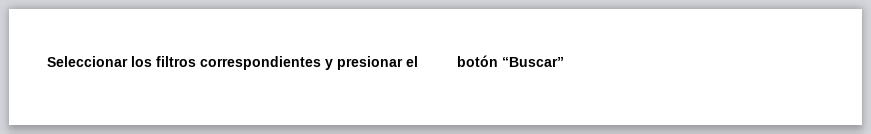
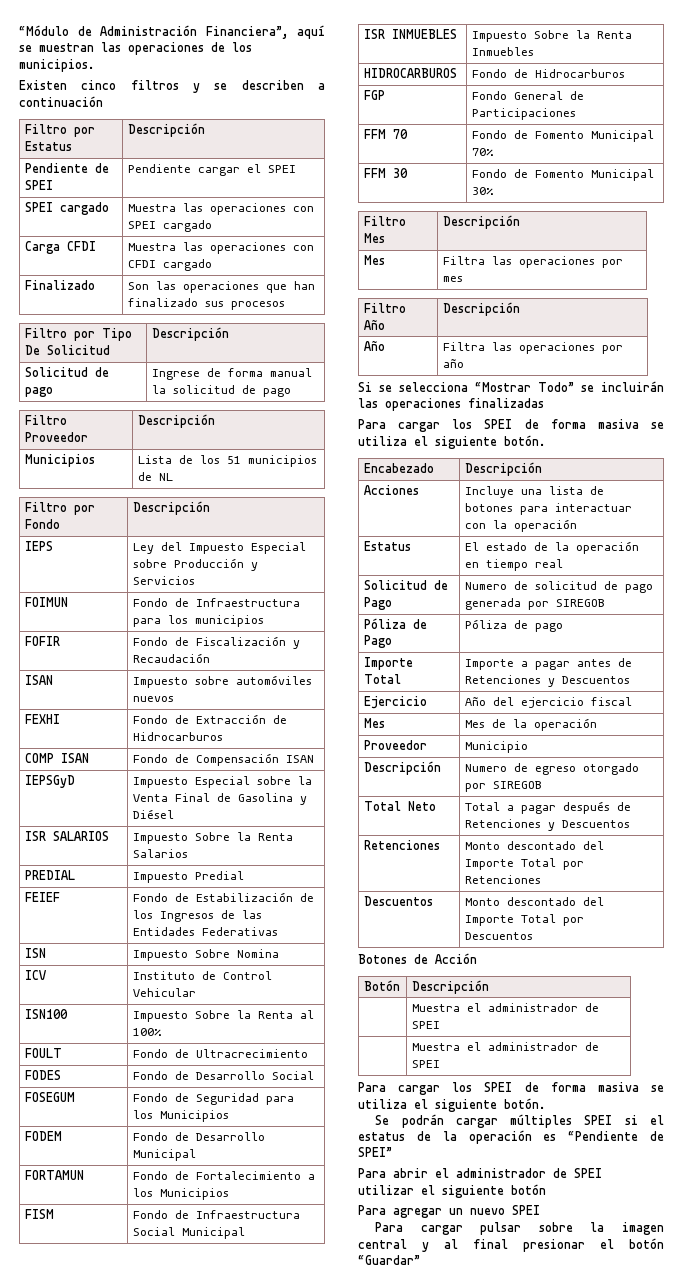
- Seleccionar los filtros correspondientes y presionar el botón “Buscar”
+ “Módulo de Administración Financiera”, aquí se muestran las operaciones de los municipios.
+ Existen cinco filtros y se describen a continuación
+ Filtro por Estatus | Descripción
+ Pendiente de SPEI | Pendiente cargar el SPEI
+ SPEI cargado | Muestra las operaciones con SPEI cargado
+ Carga CFDI | Muestra las operaciones con CFDI cargado
+ Finalizado | Son las operaciones que han finalizado sus procesos
+ Filtro por Tipo De Solicitud | Descripción
+ Solicitud de pago | Ingrese de forma manual la solicitud de pago
+ Filtro Proveedor | Descripción
+ Municipios | Lista de los 51 municipios de NL
+ Filtro por Fondo | Descripción
+ IEPS | Ley del Impuesto Especial sobre Producción y Servicios
+ FOIMUN | Fondo de Infraestructura para los municipios
+ FOFIR | Fondo de Fiscalización y Recaudación
+ ISAN | Impuesto sobre automóviles nuevos
+ FEXHI | Fondo de Extracción de Hidrocarburos
+ COMP ISAN | Fondo de Compensación ISAN
+ IEPSGyD | Impuesto Especial sobre la Venta Final de Gasolina y Diésel
+ ISR SALARIOS | Impuesto Sobre la Renta Salarios
+ PREDIAL | Impuesto Predial
+ FEIEF | Fondo de Estabilización de los Ingresos de las Entidades Federativas
+ ISN | Impuesto Sobre Nomina
+ ICV | Instituto de Control Vehicular
+ ISN100 | Impuesto Sobre la Renta al 100%
+ FOULT | Fondo de Ultracrecimiento
+ FODES | Fondo de Desarrollo Social
+ FOSEGUM | Fondo de Seguridad para los Municipios
+ FODEM | Fondo de Desarrollo Municipal
+ FORTAMUN | Fondo de Fortalecimiento a los Municipios
+ FISM | Fondo de Infraestructura Social Municipal
+ ISR INMUEBLES | Impuesto Sobre la Renta Inmuebles
+ HIDROCARBUROS | Fondo de Hidrocarburos
+ FGP | Fondo General de Participaciones
+ FFM 70 | Fondo de Fomento Municipal 70%
+ FFM 30 | Fondo de Fomento Municipal 30%
+ Filtro Mes | Descripción
+ Mes | Filtra las operaciones por mes
+ Filtro Año | Descripción
+ Año | Filtra las operaciones por año
+ Si se selecciona “Mostrar Todo” se incluirán las operaciones finalizadas
+ Para cargar los SPEI de forma masiva se utiliza el siguiente botón.
+ Encabezado | Descripción
+ Acciones | Incluye una lista de botones para interactuar con la operación
+ Estatus | El estado de la operación en tiempo real
+ Solicitud de Pago | Numero de solicitud de pago generada por SIREGOB
+ Póliza de Pago | Póliza de pago
+ Importe Total | Importe a pagar antes de Retenciones y Descuentos
+ Ejercicio | Año del ejercicio fiscal
+ Mes | Mes de la operación
+ Proveedor | Municipio
+ Descripción | Numero de egreso otorgado por SIREGOB
+ Total Neto | Total a pagar después de Retenciones y Descuentos
+ Retenciones | Monto descontado del Importe Total por Retenciones
+ Descuentos | Monto descontado del Importe Total por Descuentos
+ Botones de Acción
+ Botón | Descripción
+ | Muestra el administrador de SPEI
+ | Muestra el administrador de SPEI
+ Para cargar los SPEI de forma masiva se utiliza el siguiente botón.
+ Se podrán cargar múltiples SPEI si el estatus de la operación es “Pendiente de SPEI”
+ Para abrir el administrador de SPEI utilizar el siguiente botón
+ Para agregar un nuevo SPEI
+ Para cargar pulsar sobre la imagen central y al final presionar el botón “Guardar”

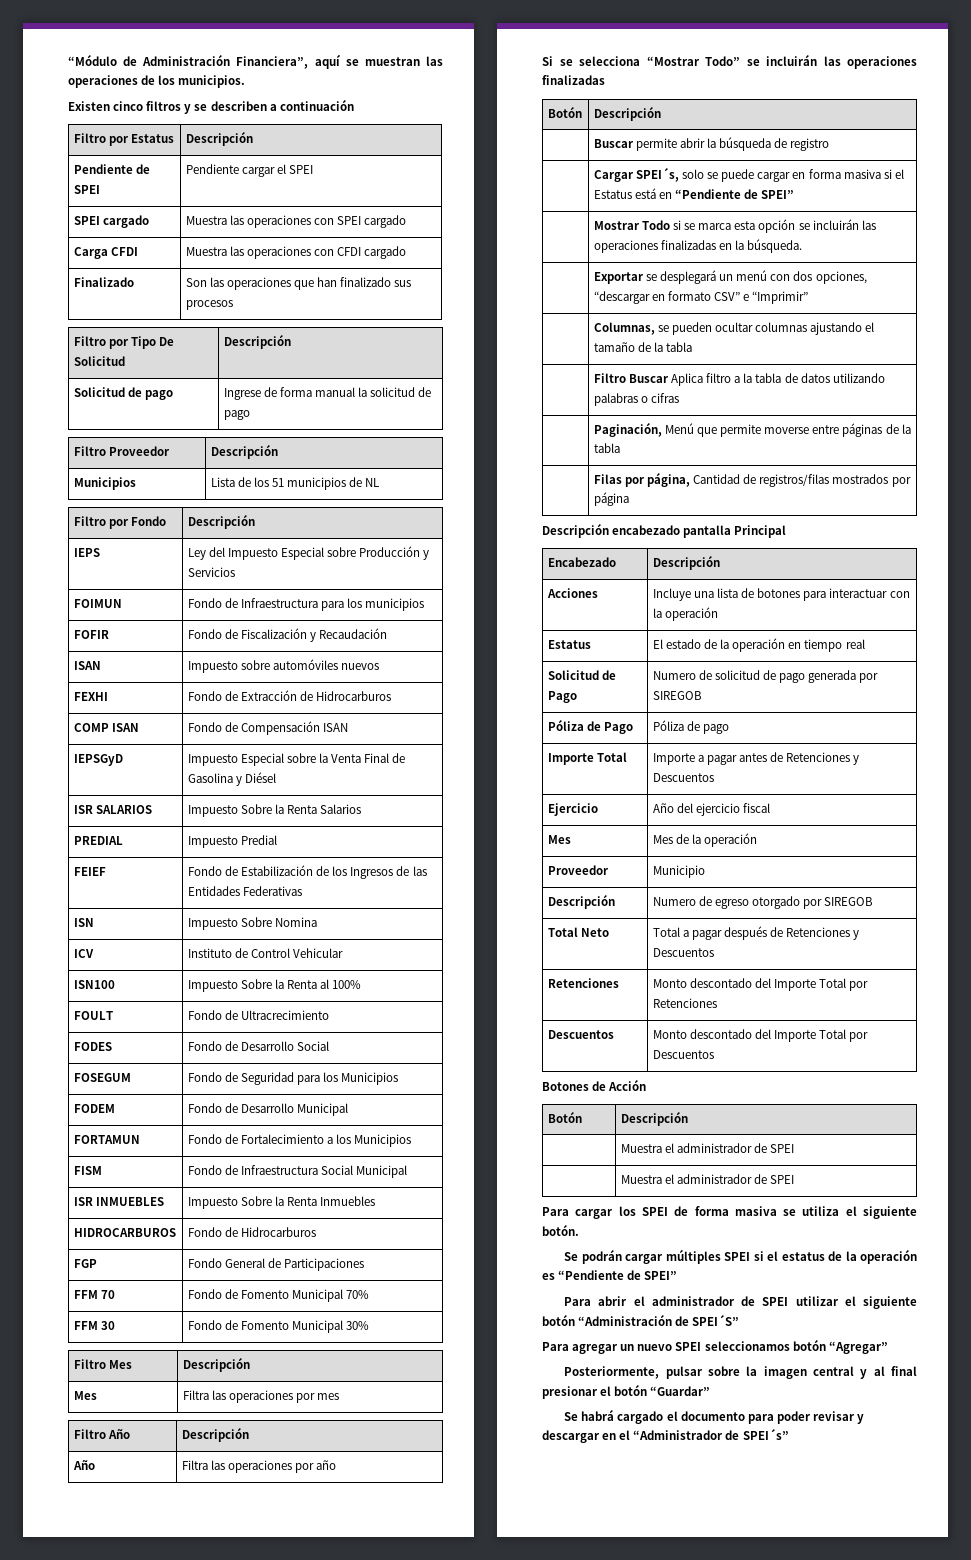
  Si se selecciona “Mostrar Todo” se incluirán las operaciones finalizadas
- Para cargar los SPEI de forma masiva se utiliza el siguiente botón.
+ Botón | Descripción
+ | Buscar permite abrir la búsqueda de registro
+ | Cargar SPEI´s, solo se puede cargar en forma masiva si el Estatus está en “Pendiente de SPEI”
+ | Mostrar Todo si se marca esta opción se incluirán las operaciones finalizadas en la búsqueda.
+ | Exportar se desplegará un menú con dos opciones, “descargar en formato CSV” e “Imprimir”
+ | Columnas, se pueden ocultar columnas ajustando el tamaño de la tabla
+ | Filtro Buscar Aplica filtro a la tabla de datos utilizando palabras o cifras
+ | Paginación, Menú que permite moverse entre páginas de la tabla
+ | Filas por página, Cantidad de registros/filas mostrados por página
+ Descripción encabezado pantalla Principal
- Para abrir el administrador de SPEI utilizar el siguiente botón
+ Para abrir el administrador de SPEI utilizar el siguiente botón “Administración de SPEI´S”
- Para agregar un nuevo SPEI
- Para cargar pulsar sobre la imagen central y al final presionar el botón “Guardar”
+ Para agregar un nuevo SPEI seleccionamos botón “Agregar”
+ Posteriormente, pulsar sobre la imagen central y al final presionar el botón “Guardar”
+ Se habrá cargado el documento para poder revisar y descargar en el “Administrador de SPEI´s”

